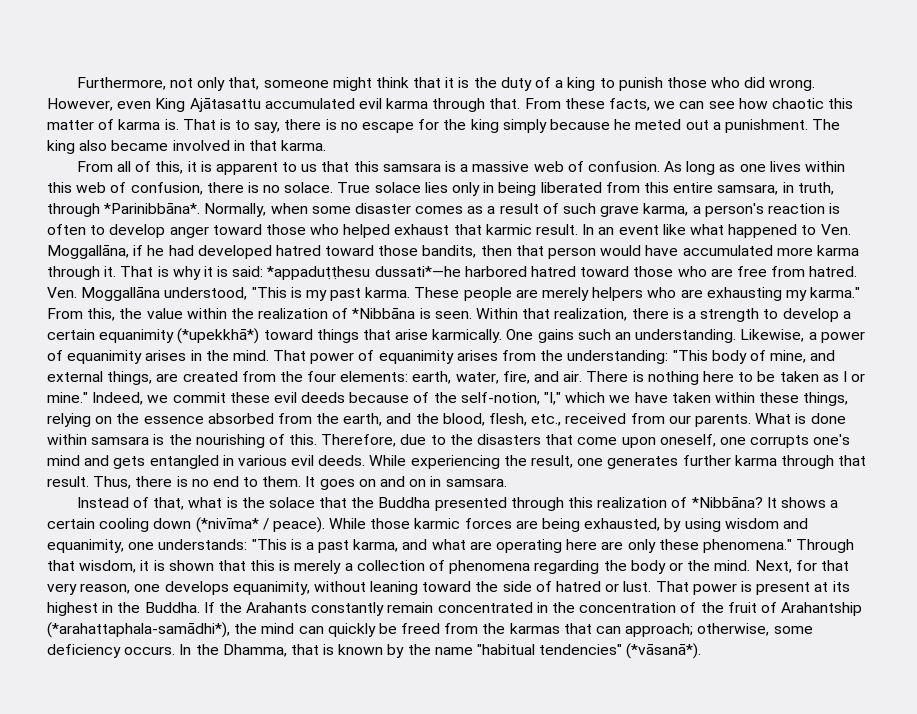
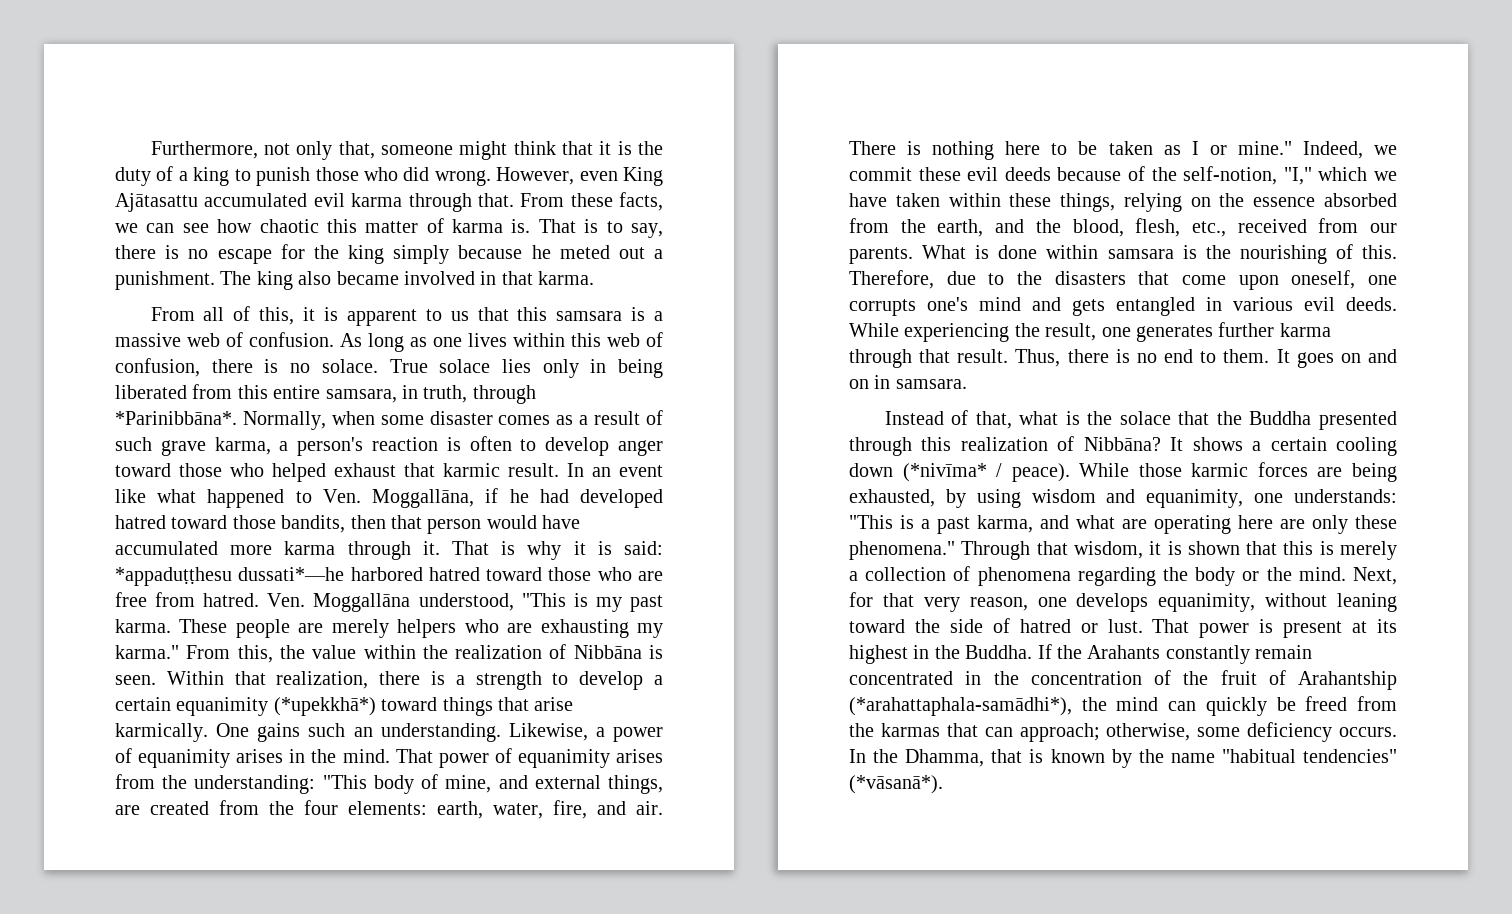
- From this, the value within the realization of *Nibbāna is seen.
+ From this, the value within the realization of Nibbāna is seen.
- Instead of that, what is the solace that the Buddha presented through this realization of *Nibbāna?
+ Instead of that, what is the solace that the Buddha presented through this realization of Nibbāna?

